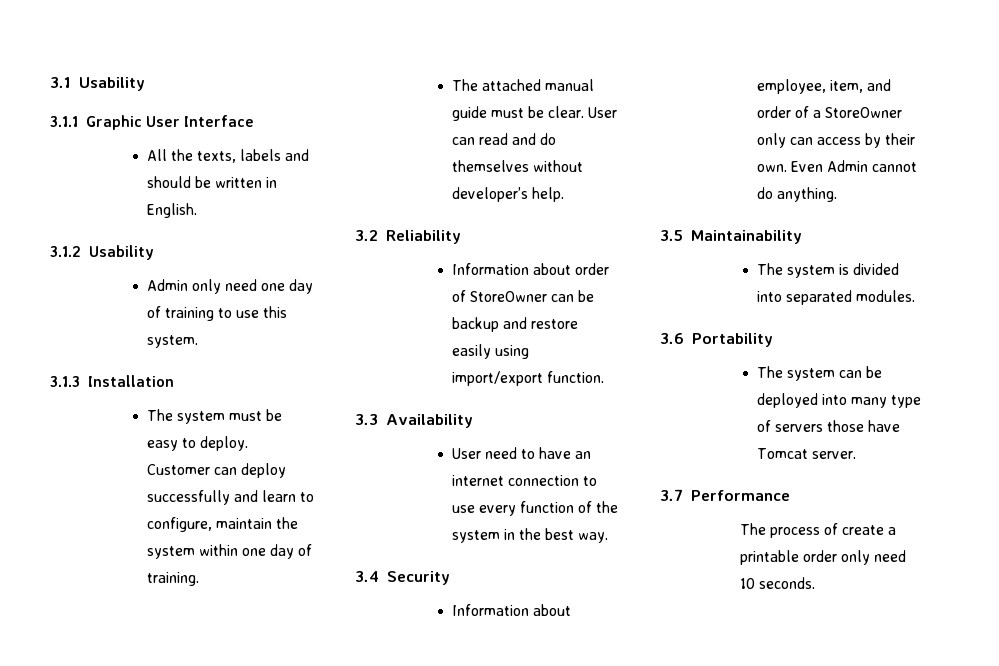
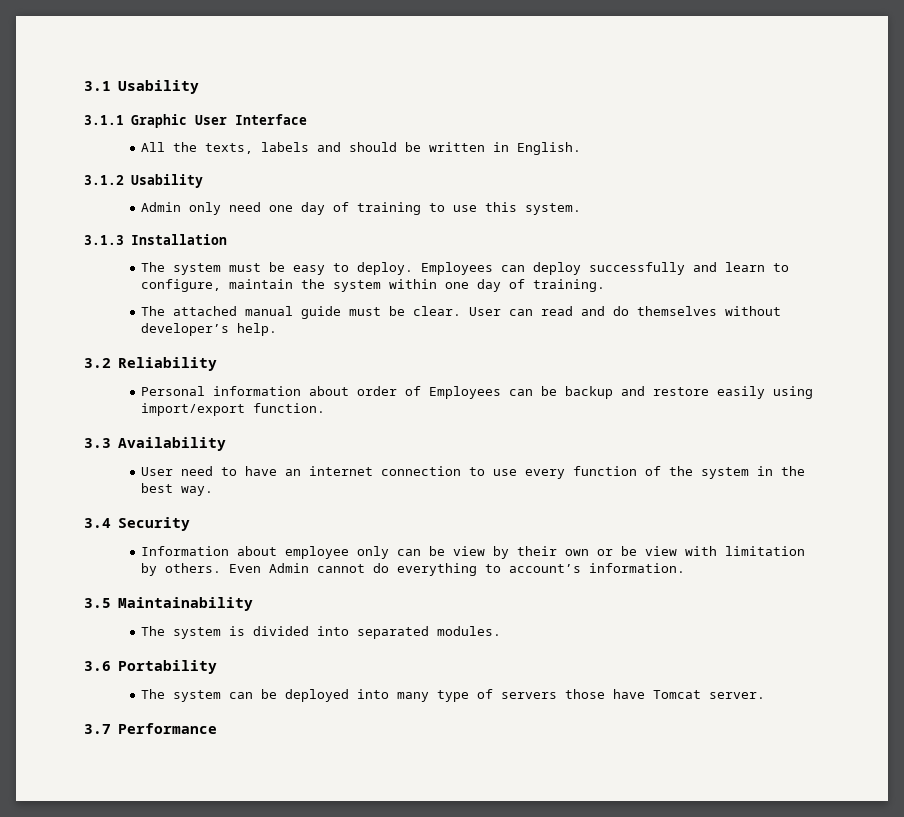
- Customer can deploy successfully and learn to configure, maintain the system within one day of training.
+ Employees can deploy successfully and learn to configure, maintain the system within one day of training.
- Information about order of StoreOwner can be backup and restore easily using import/export function.
+ Personal information about order of Employees can be backup and restore easily using import/export function.
- Information about employee, item, and order of a StoreOwner only can access by their own. Even Admin cannot do anything.
+ Information about employee only can be view by their own or be view with limitation by others. Even Admin cannot do everything to account’s information.
- The process of create a printable order only need 10 seconds.

